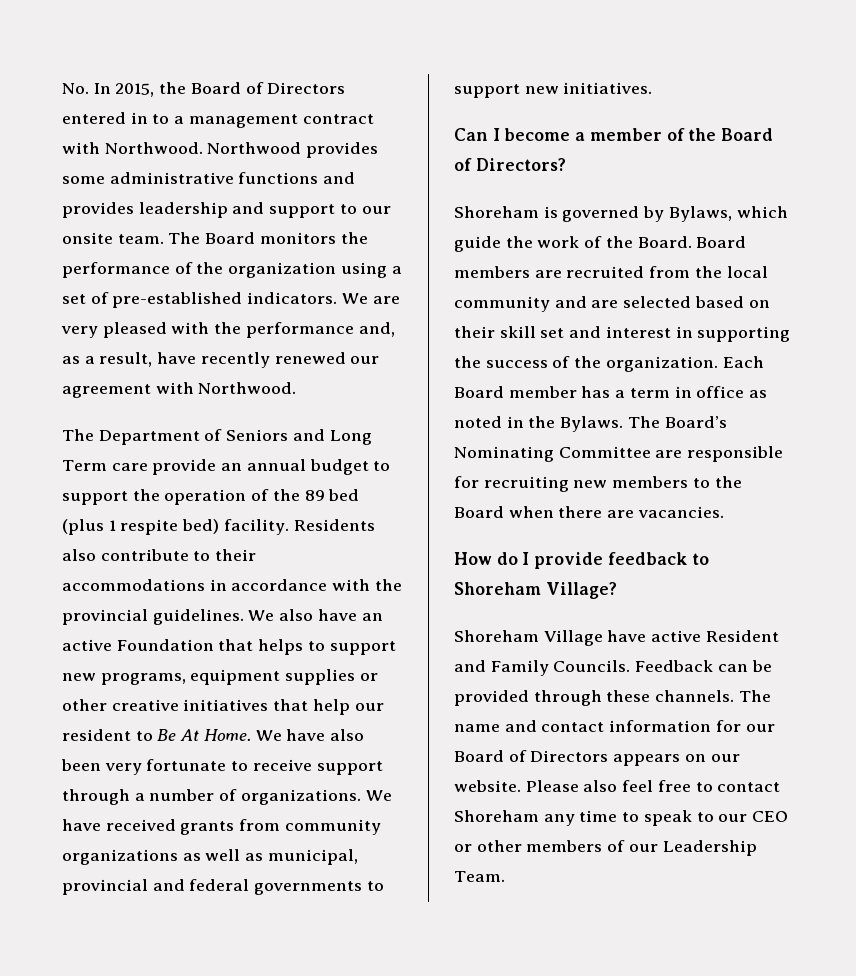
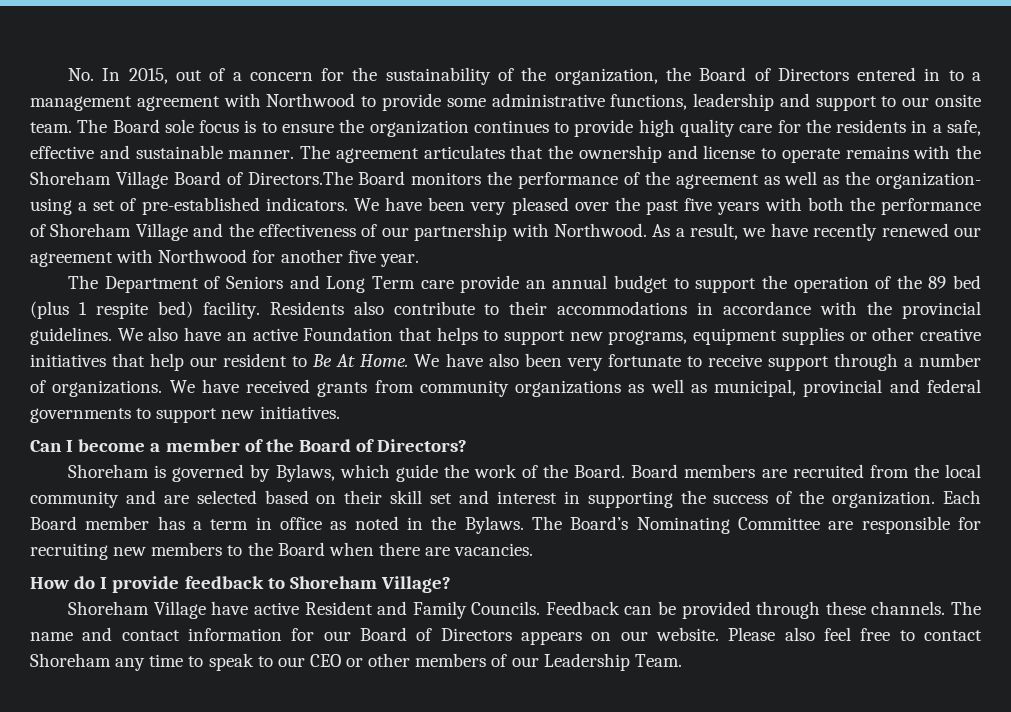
- No. In 2015, the Board of Directors entered in to a management contract with Northwood. Northwood provides some administrative functions and provides leadership and support to our onsite team.
+ No. In 2015, out of a concern for the sustainability of the organization, the Board of Directors entered in to a management agreement with Northwood to provide some administrative functions, leadership and support to our onsite team.
- The Board monitors the performance of the organization using a set of pre-established indicators.
+ The Board sole focus is to ensure the organization continues to provide high quality care for the residents in a safe, effective and sustainable manner. The agreement articulates that the ownership and license to operate remains with the Shoreham Village Board of Directors.The Board monitors the performance of the agreement as well as the organization- using a set of pre-established indicators.
- We are very pleased with the performance and, as a result, have recently renewed our agreement with Northwood.
+ We have been very pleased over the past five years with both the performance of Shoreham Village and the effectiveness of our partnership with Northwood. As a result, we have recently renewed our agreement with Northwood for another five year.

